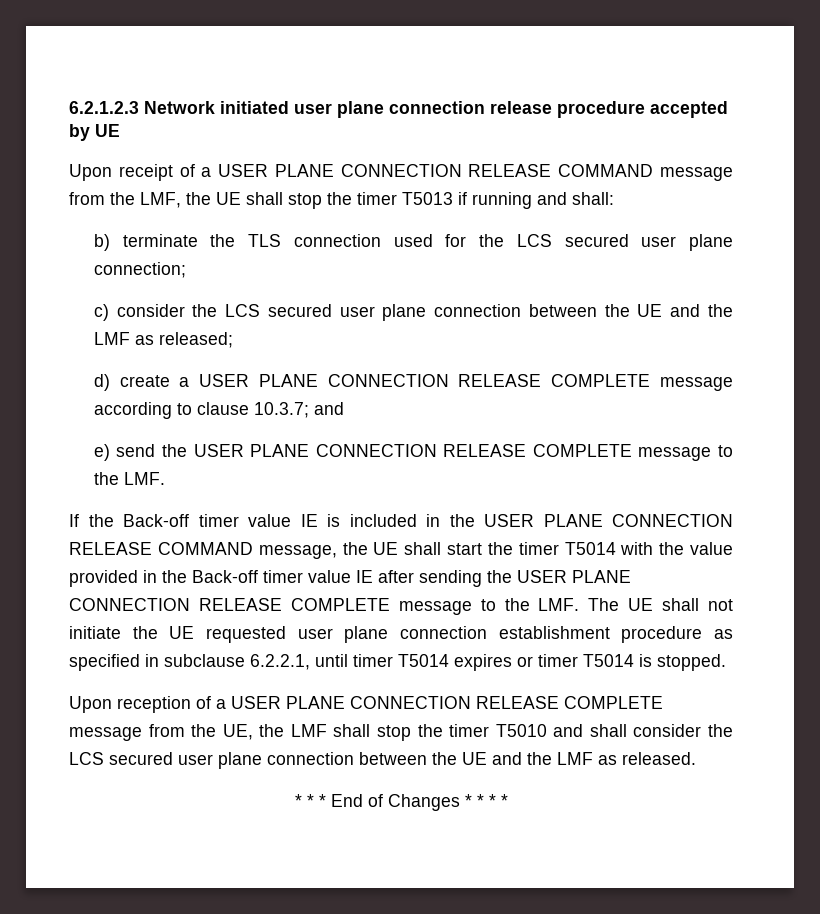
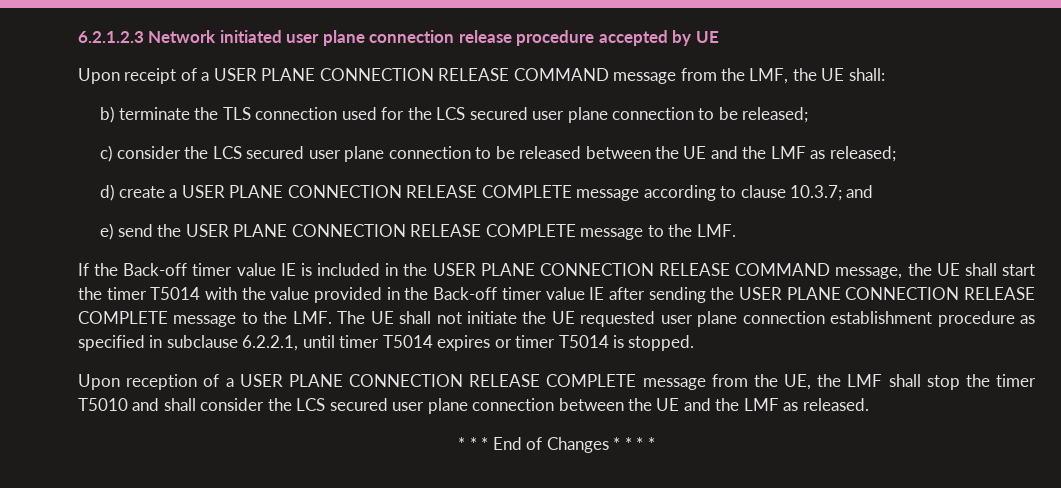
- Upon receipt of a USER PLANE CONNECTION RELEASE COMMAND message from the LMF, the UE shall stop the timer T5013 if running and shall:
+ Upon receipt of a USER PLANE CONNECTION RELEASE COMMAND message from the LMF, the UE shall:
- b) terminate the TLS connection used for the LCS secured user plane connection;
+ b) terminate the TLS connection used for the LCS secured user plane connection to be released;
- c) consider the LCS secured user plane connection between the UE and the LMF as released;
+ c) consider the LCS secured user plane connection to be released between the UE and the LMF as released;

